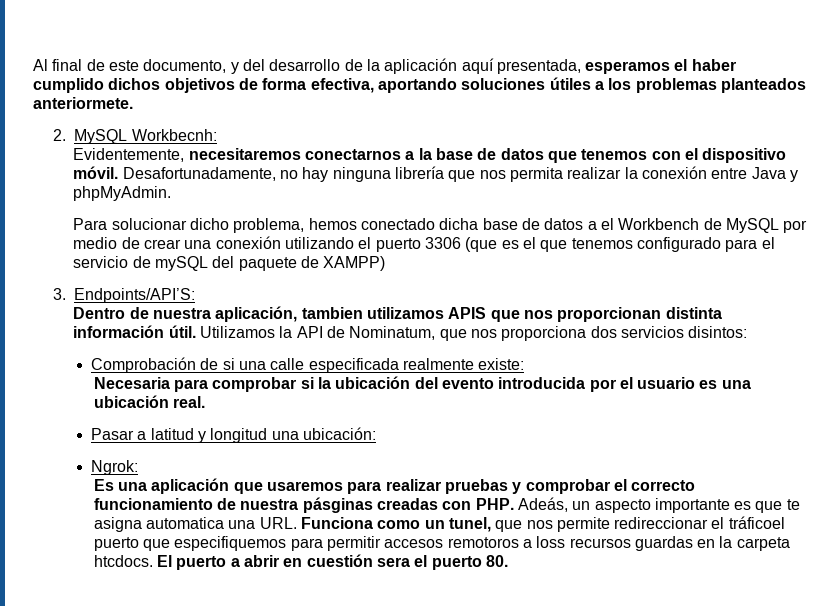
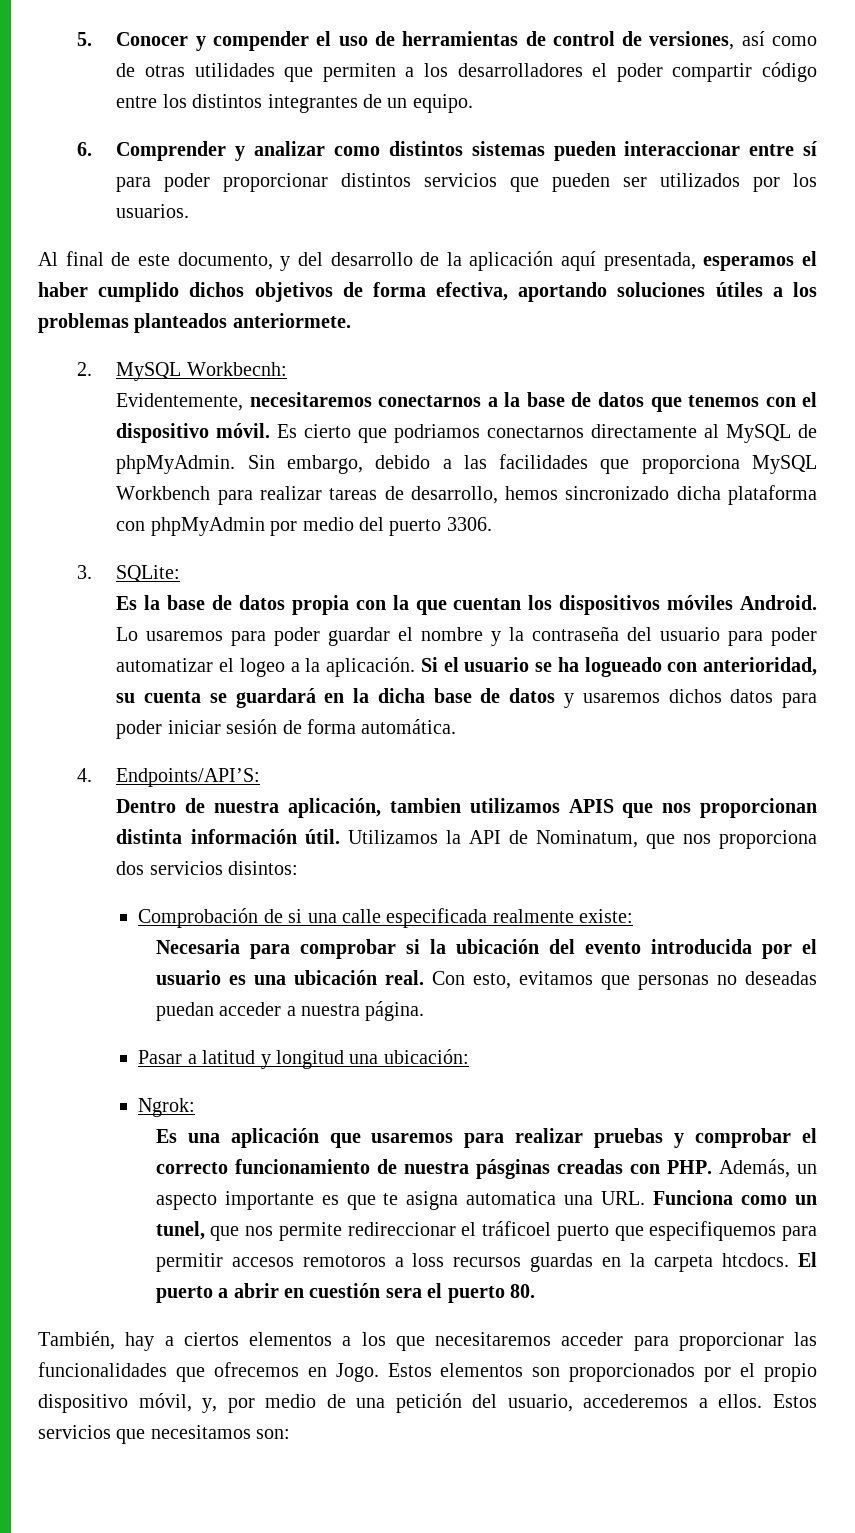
+ 5. Conocer y compender el uso de herramientas de control de versiones, así como de otras utilidades que permiten a los desarrolladores el poder compartir código entre los distintos integrantes de un equipo.
+ 6. Comprender y analizar como distintos sistemas pueden interaccionar entre sí para poder proporcionar distintos servicios que pueden ser utilizados por los usuarios.
- Desafortunadamente, no hay ninguna librería que nos permita realizar la conexión entre Java y phpMyAdmin.
- Para solucionar dicho problema, hemos conectado dicha base de datos a el Workbench de MySQL por medio de crear una conexión utilizando el puerto 3306 (que es el que tenemos configurado para el servicio de mySQL del paquete de XAMPP)
- 3. Endpoints/API’S:
+ Es cierto que podriamos conectarnos directamente al MySQL de phpMyAdmin. Sin embargo, debido a las facilidades que proporciona MySQL Workbench para realizar tareas de desarrollo, hemos sincronizado dicha plataforma con phpMyAdmin por medio del puerto 3306.
+ 3. SQLite:
+ Es la base de datos propia con la que cuentan los dispositivos móviles Android. Lo usaremos para poder guardar el nombre y la contraseña del usuario para poder automatizar el logeo a la aplicación. Si el usuario se ha logueado con anterioridad, su cuenta se guardará en la dicha base de datos y usaremos dichos datos para poder iniciar sesión de forma automática.
+ 4. Endpoints/API’S:
+ Con esto, evitamos que personas no deseadas puedan acceder a nuestra página.
- Es una aplicación que usaremos para realizar pruebas y comprobar el correcto funcionamiento de nuestra pásginas creadas con PHP. Adeás, un aspecto importante es que te asigna automatica una URL. Funciona como un tunel, que nos permite redireccionar el tráficoel puerto que especifiquemos para permitir accesos remotoros a loss recursos guardas en la carpeta htcdocs.
+ Es una aplicación que usaremos para realizar pruebas y comprobar el correcto funcionamiento de nuestra pásginas creadas con PHP. Además, un aspecto importante es que te asigna automatica una URL. Funciona como un tunel, que nos permite redireccionar el tráficoel puerto que especifiquemos para permitir accesos remotoros a loss recursos guardas en la carpeta htcdocs.
+ También, hay a ciertos elementos a los que necesitaremos acceder para proporcionar las funcionalidades que ofrecemos en Jogo. Estos elementos son proporcionados por el propio dispositivo móvil, y, por medio de una petición del usuario, accederemos a ellos. Estos servicios que necesitamos son:

